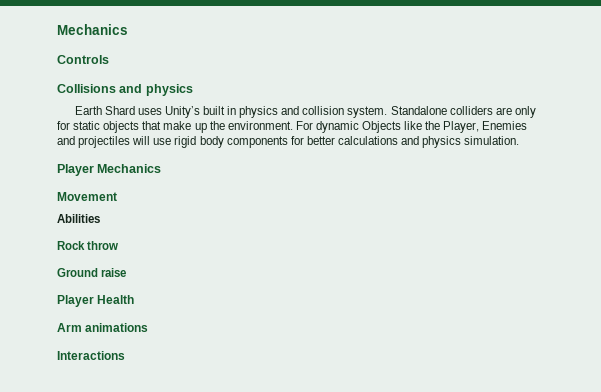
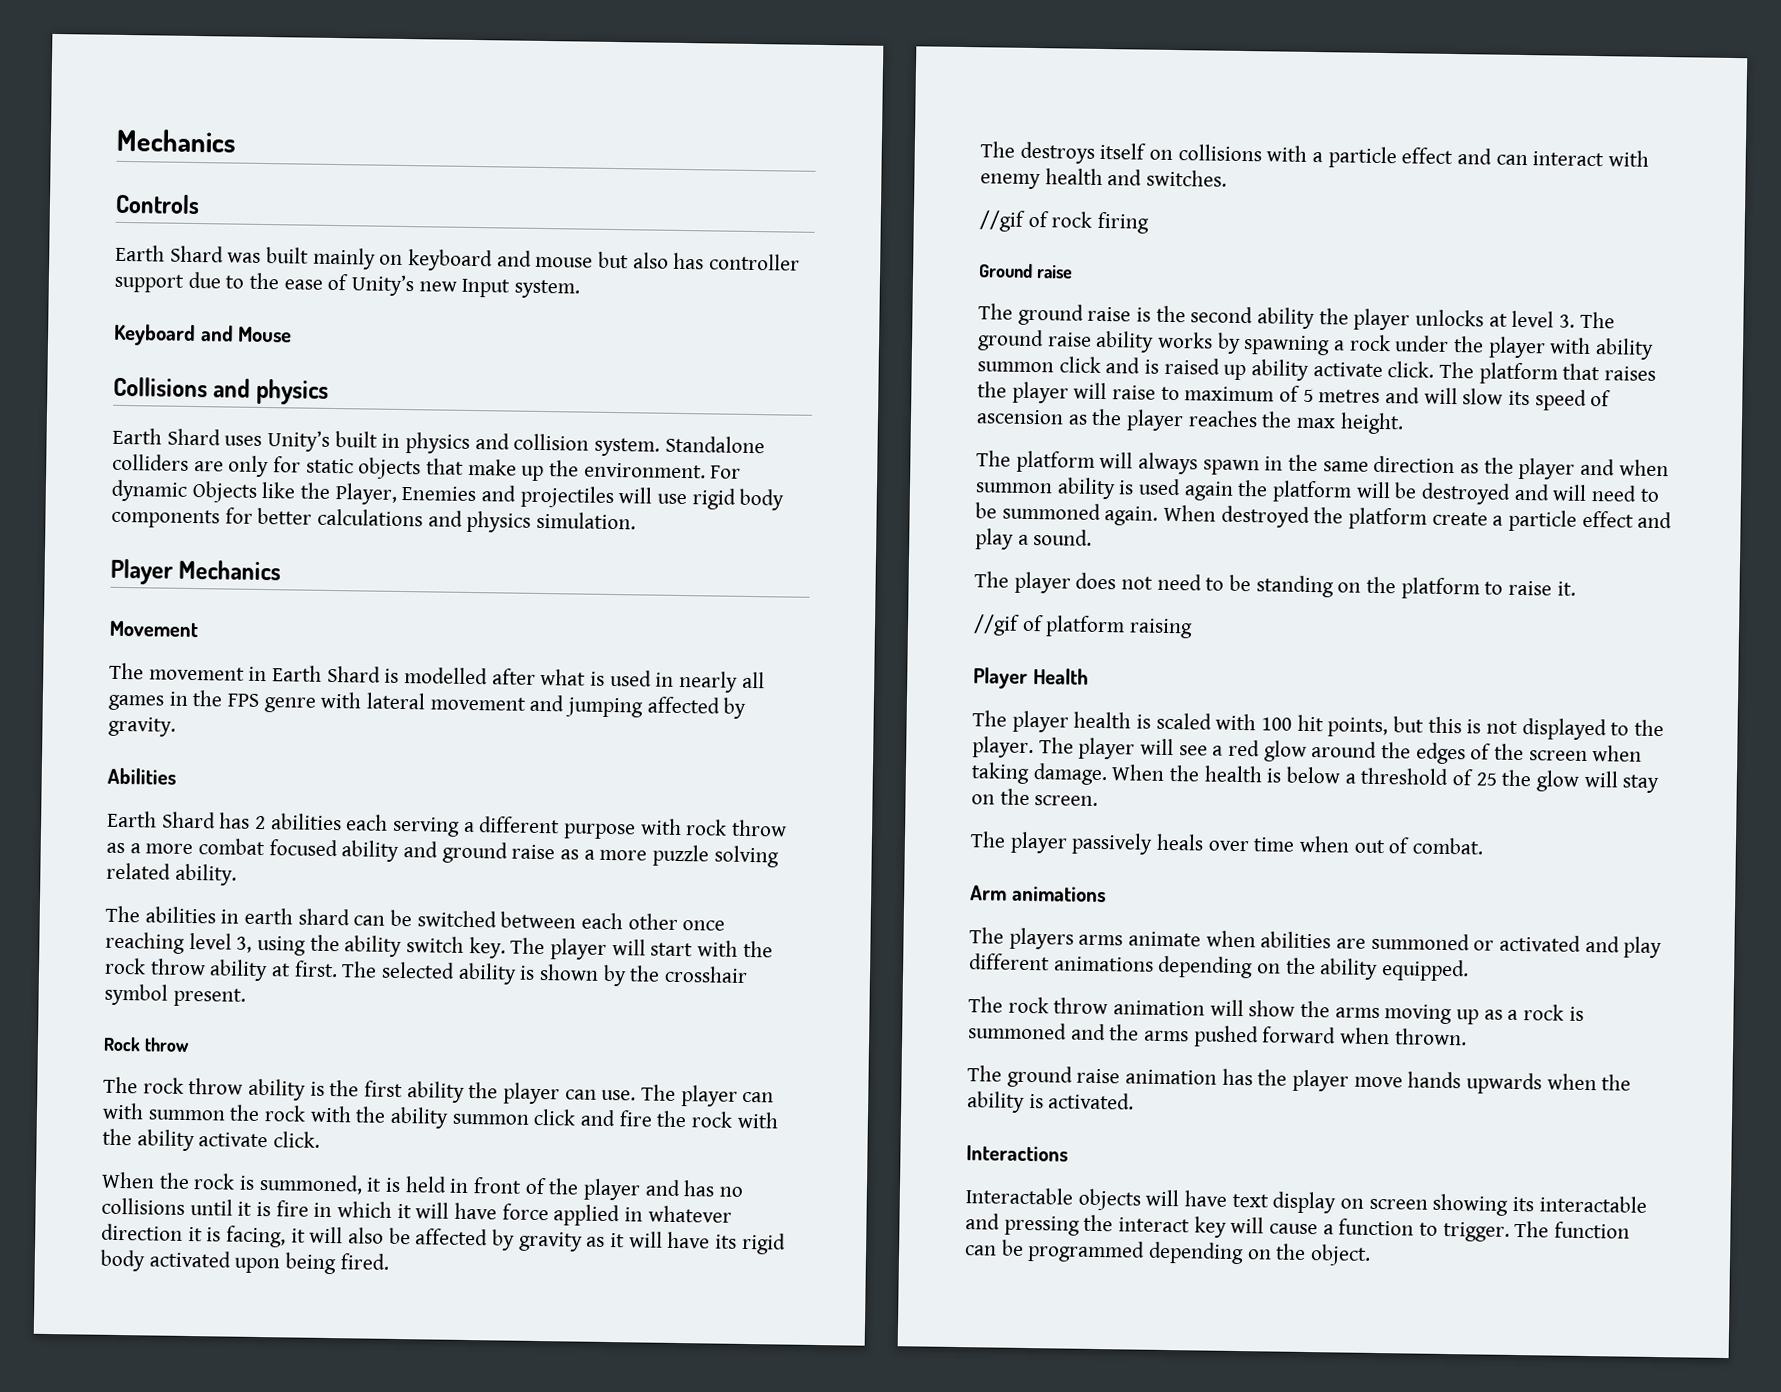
+ Earth Shard was built mainly on keyboard and mouse but also has controller support due to the ease of Unity’s new Input system.
+ Keyboard and Mouse
+ The movement in Earth Shard is modelled after what is used in nearly all games in the FPS genre with lateral movement and jumping affected by gravity.
  Abilities
+ Earth Shard has 2 abilities each serving a different purpose with rock throw as a more combat focused ability and ground raise as a more puzzle solving related ability.
+ The abilities in earth shard can be switched between each other once reaching level 3, using the ability switch key. The player will start with the rock throw ability at first. The selected ability is shown by the crosshair symbol present.
  Rock throw
+ The rock throw ability is the first ability the player can use. The player can with summon the rock with the ability summon click and fire the rock with the ability activate click.
+ When the rock is summoned, it is held in front of the player and has no collisions until it is fire in which it will have force applied in whatever direction it is facing, it will also be affected by gravity as it will have its rigid body activated upon being fired.
+ The destroys itself on collisions with a particle effect and can interact with enemy health and switches.
+ //gif of rock firing
  Ground raise
+ The ground raise is the second ability the player unlocks at level 3. The ground raise ability works by spawning a rock under the player with ability summon click and is raised up ability activate click. The platform that raises the player will raise to maximum of 5 metres and will slow its speed of ascension as the player reaches the max height.
+ The platform will always spawn in the same direction as the player and when summon ability is used again the platform will be destroyed and will need to be summoned again. When destroyed the platform create a particle effect and play a sound.
+ The player does not need to be standing on the platform to raise it.
+ //gif of platform raising
  Player Health
+ The player health is scaled with 100 hit points, but this is not displayed to the player. The player will see a red glow around the edges of the screen when taking damage. When the health is below a threshold of 25 the glow will stay on the screen.
+ The player passively heals over time when out of combat.
  Arm animations
+ The players arms animate when abilities are summoned or activated and play different animations depending on the ability equipped.
+ The rock throw animation will show the arms moving up as a rock is summoned and the arms pushed forward when thrown.
+ The ground raise animation has the player move hands upwards when the ability is activated.
  Interactions
+ Interactable objects will have text display on screen showing its interactable and pressing the interact key will cause a function to trigger. The function can be programmed depending on the object.

